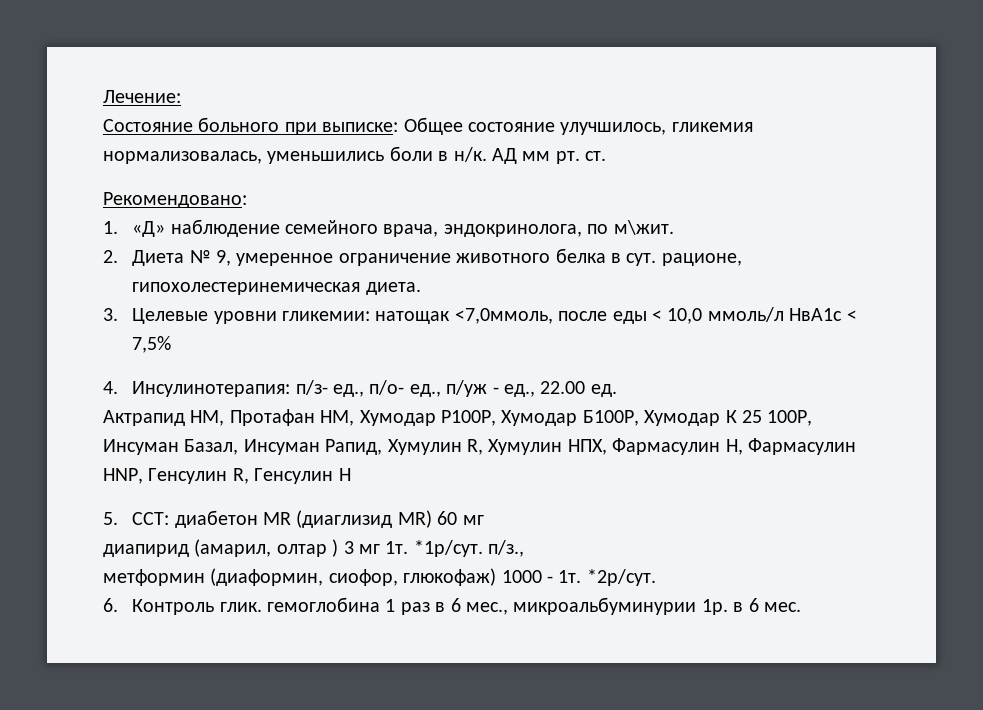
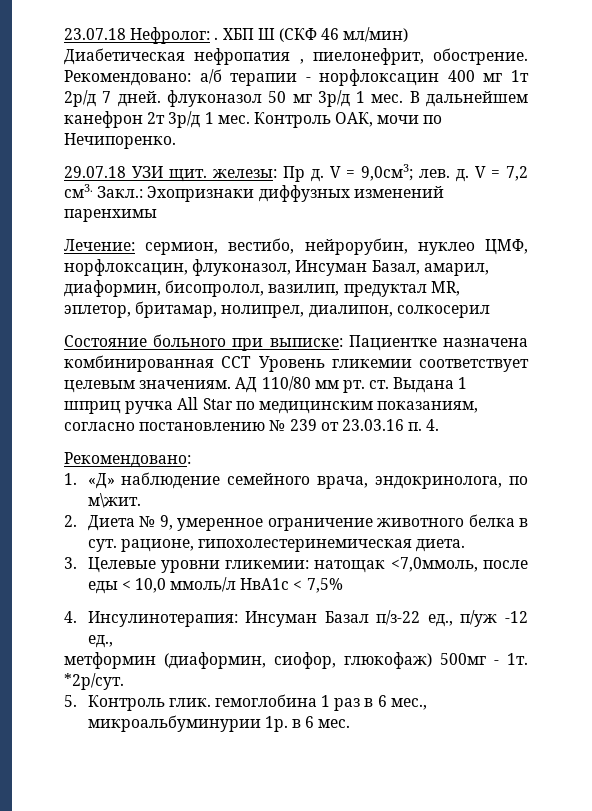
- Лечение:
- Состояние больного при выписке: Общее состояние улучшилось, гликемия нормализовалась, уменьшились боли в н/к. АД мм рт. ст.
+ 23.07.18 Нефролог: . ХБП Ш (СКФ 46 мл/мин) Диабетическая нефропатия , пиелонефрит, обострение. Рекомендовано: а/б терапии - норфлоксацин 400 мг 1т 2р/д 7 дней. флуконазол 50 мг 3р/д 1 мес. В дальнейшем канефрон 2т 3р/д 1 мес. Контроль ОАК, мочи по Нечипоренко.
+ 29.07.18 УЗИ щит. железы: Пр д. V = 9,0см3; лев. д. V = 7,2 см3. Закл.: Эхопризнаки диффузных изменений паренхимы
+ Лечение: сермион, вестибо, нейрорубин, нуклео ЦМФ, норфлоксацин, флуконазол, Инсуман Базал, амарил, диаформин, бисопролол, вазилип, предуктал MR, эплетор, бритамар, нолипрел, диалипон, солкосерил
+ Состояние больного при выписке: Пациентке назначена комбинированная ССТ Уровень гликемии соответствует целевым значениям. АД 110/80 мм рт. ст. Выдана 1 шприц ручка All Star по медицинским показаниям, согласно постановлению № 239 от 23.03.16 п. 4.
- 4. Инсулинотерапия: п/з- ед., п/о- ед., п/уж - ед., 22.00 ед.
- Актрапид НМ, Протафан НМ, Хумодар Р100Р, Хумодар Б100Р, Хумодар К 25 100Р, Инсуман Базал, Инсуман Рапид, Хумулин R, Хумулин НПХ, Фармасулин Н, Фармасулин НNР, Генсулин R, Генсулин Н
- 5. ССТ: диабетон МR (диаглизид МR) 60 мг
- диапирид (амарил, олтар ) 3 мг 1т. *1р/сут. п/з.,
+ 4. Инсулинотерапия: Инсуман Базал п/з-22 ед., п/уж -12 ед.,
- метформин (диаформин, сиофор, глюкофаж) 1000 - 1т.
+ метформин (диаформин, сиофор, глюкофаж) 500мг - 1т.
- 6. Контроль глик. гемоглобина 1 раз в 6 мес., микроальбуминурии 1р. в 6 мес.
+ 5. Контроль глик. гемоглобина 1 раз в 6 мес., микроальбуминурии 1р. в 6 мес.

